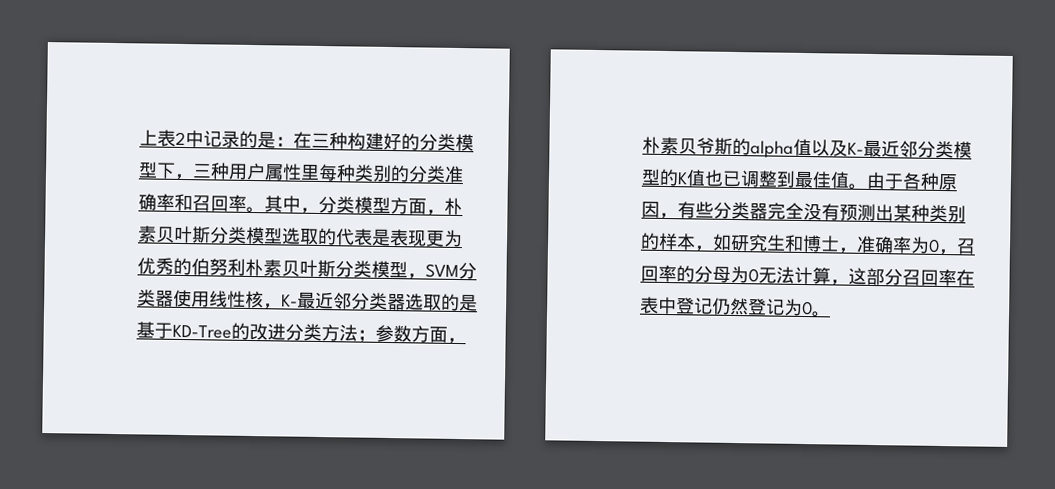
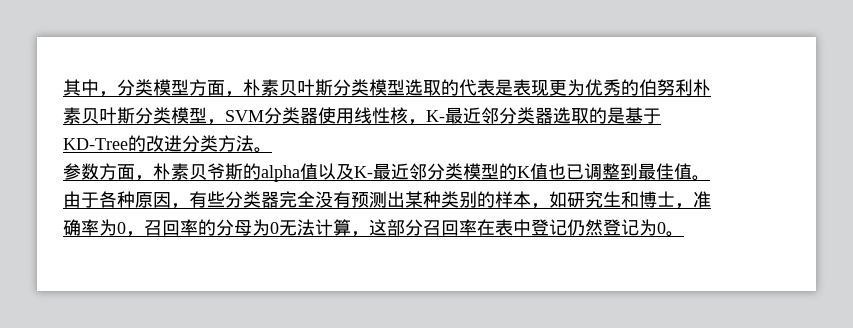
- 上表2中记录的是：在三种构建好的分类模型下，三种用户属性里每种类别的分类准确率和召回率。其中，分类模型方面，朴素贝叶斯分类模型选取的代表是表现更为优秀的伯努利朴素贝叶斯分类模型，SVM分类器使用线性核，K-最近邻分类器选取的是基于KD-Tree的改进分类方法；参数方面，朴素贝爷斯的alpha值以及K-最近邻分类模型的K值也已调整到最佳值。
+ 其中，分类模型方面，朴素贝叶斯分类模型选取的代表是表现更为优秀的伯努利朴素贝叶斯分类模型，SVM分类器使用线性核，K-最近邻分类器选取的是基于KD-Tree的改进分类方法。
+ 参数方面，朴素贝爷斯的alpha值以及K-最近邻分类模型的K值也已调整到最佳值。

